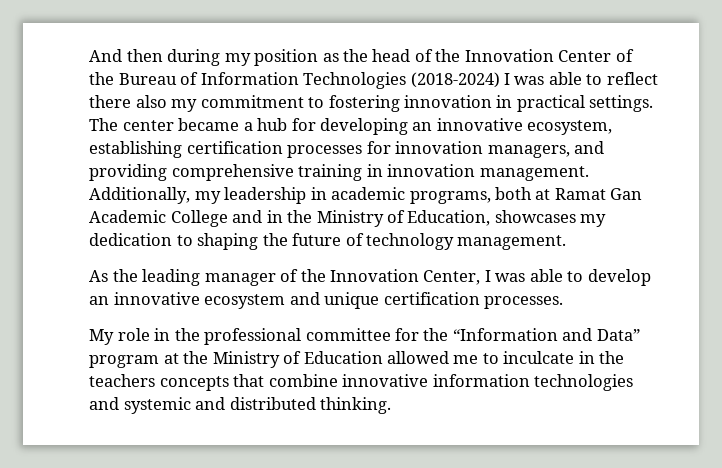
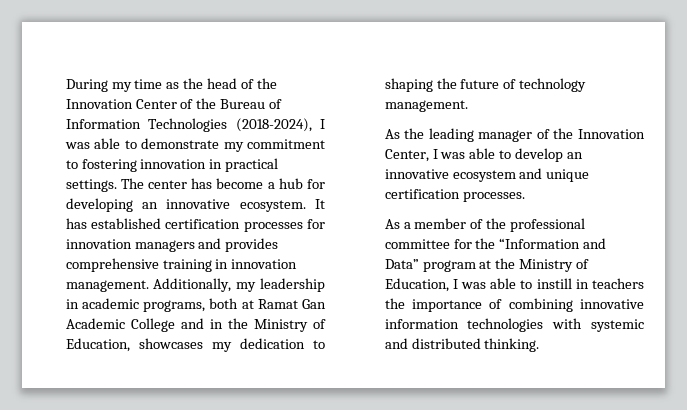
- And then during my position as the head of the Innovation Center of the Bureau of Information Technologies (2018-2024) I was able to reflect there also my commitment to fostering innovation in practical settings.
+ During my time as the head of the Innovation Center of the Bureau of Information Technologies (2018-2024), I was able to demonstrate my commitment to fostering innovation in practical settings.
- The center became a hub for developing an innovative ecosystem, establishing certification processes for innovation managers, and providing comprehensive training in innovation management.
+ The center has become a hub for developing an innovative ecosystem. It has established certification processes for innovation managers and provides comprehensive training in innovation management.
- My role in the professional committee for the “Information and Data” program at the Ministry of Education allowed me to inculcate in the teachers concepts that combine innovative information technologies and systemic and distributed thinking.
+ As a member of the professional committee for the “Information and Data” program at the Ministry of Education, I was able to instill in teachers the importance of combining innovative information technologies with systemic and distributed thinking.

